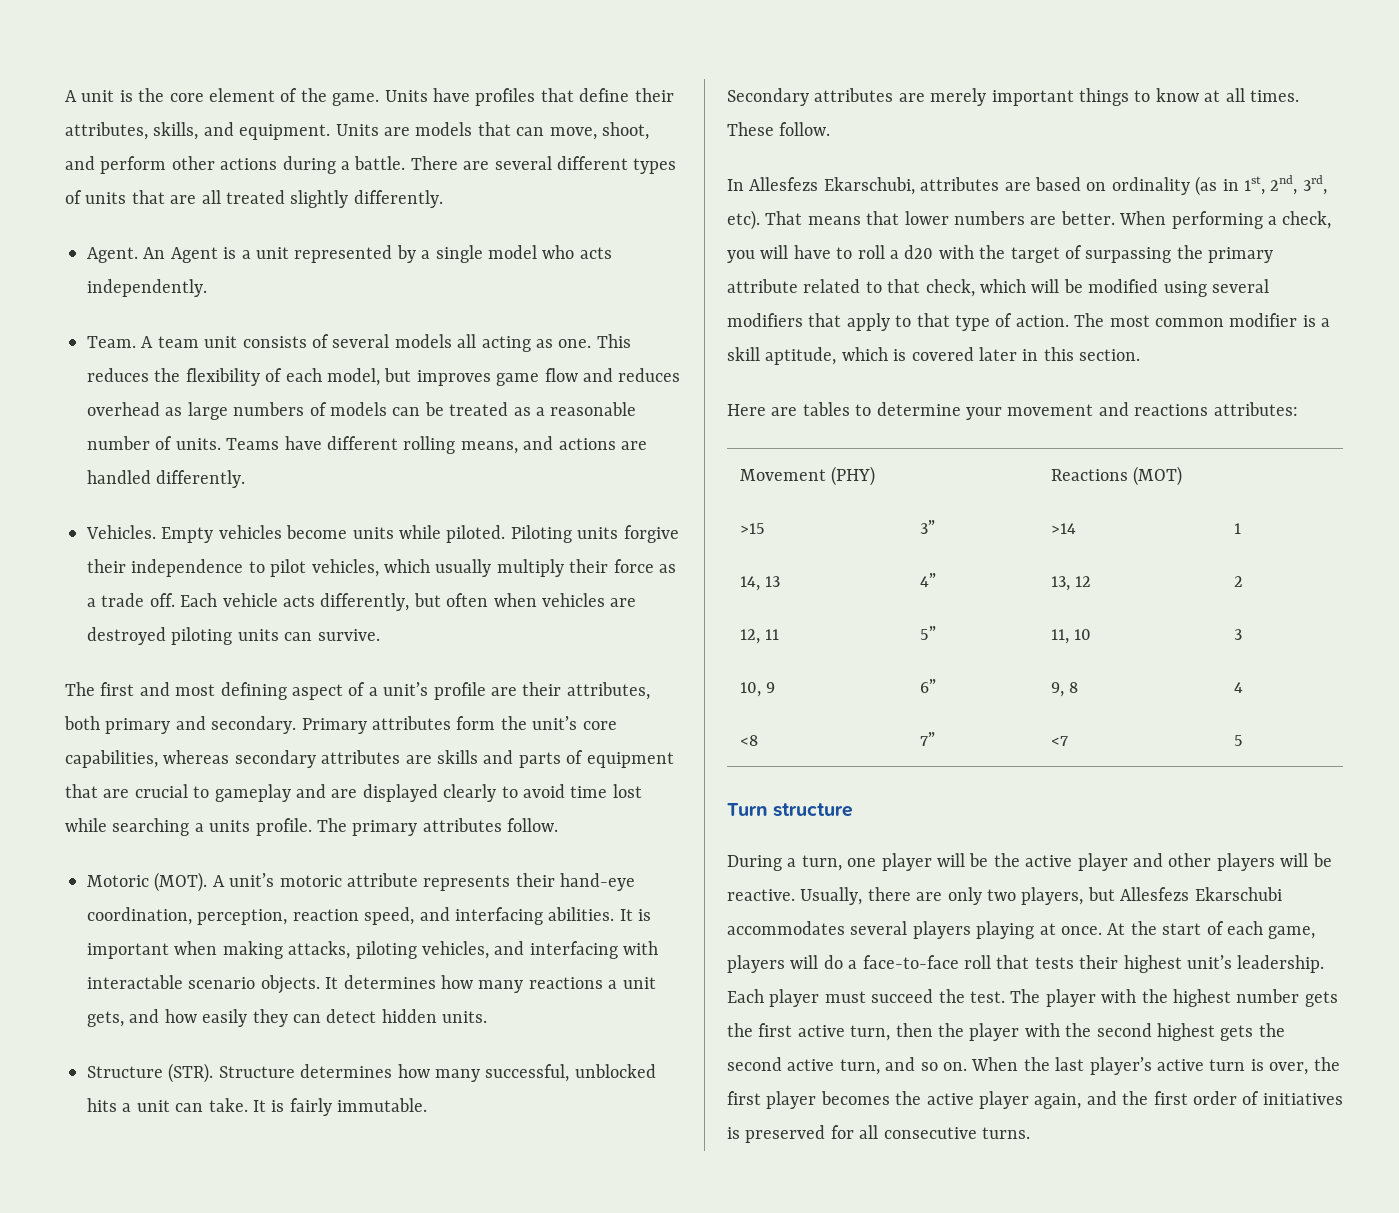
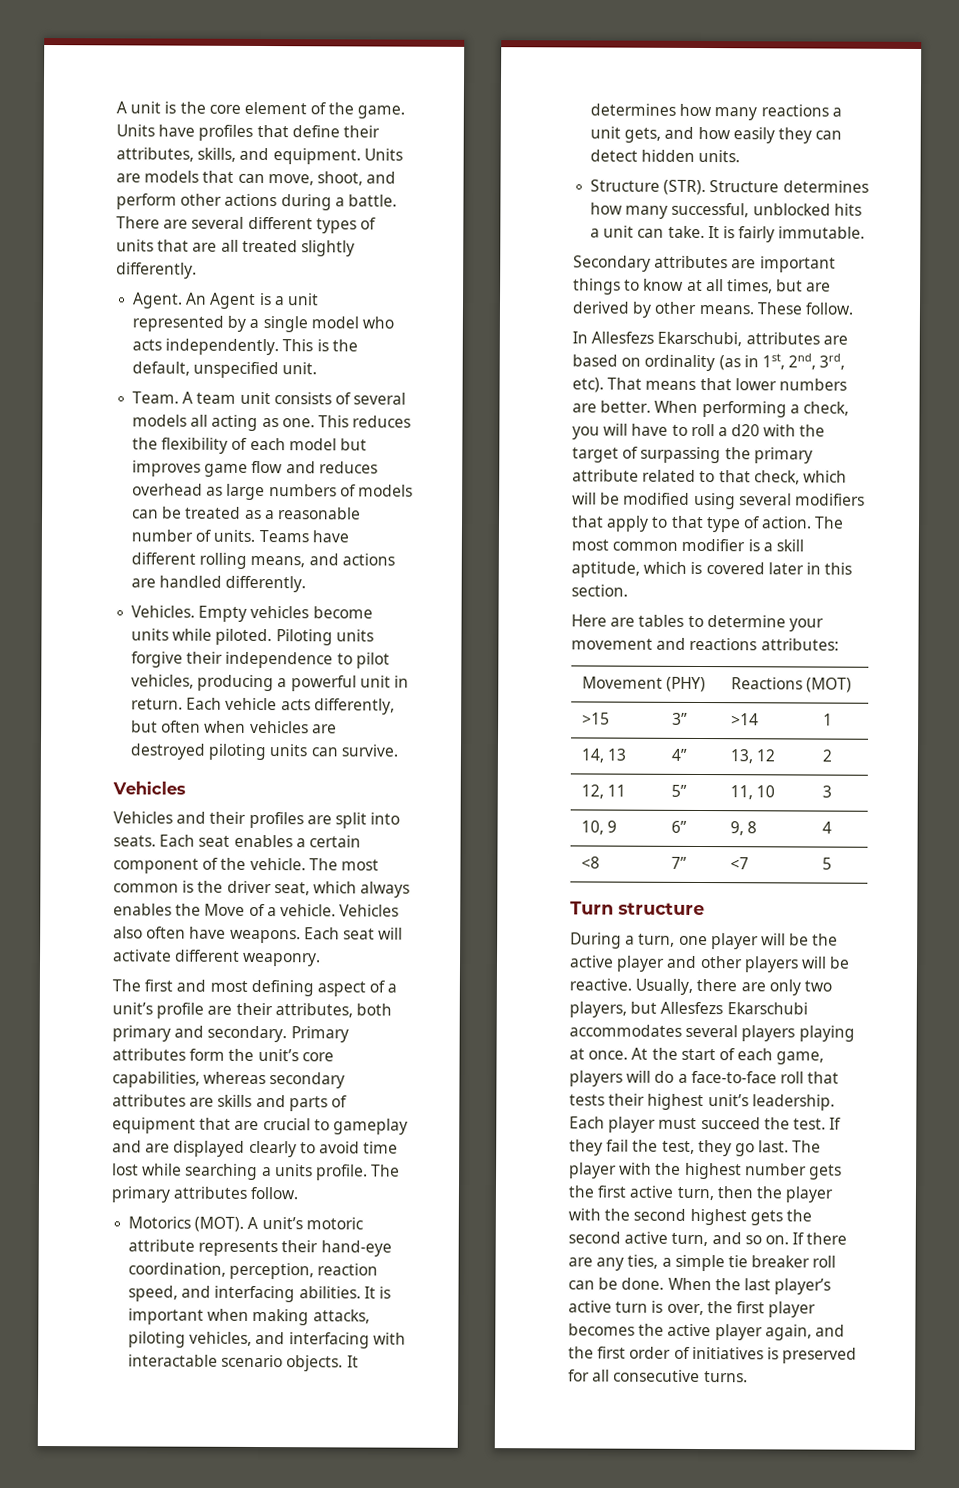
+ This is the default, unspecified unit.
- This reduces the flexibility of each model, but improves game flow and reduces overhead as large numbers of models can be treated as a reasonable number of units.
+ This reduces the flexibility of each model but improves game flow and reduces overhead as large numbers of models can be treated as a reasonable number of units.
- Piloting units forgive their independence to pilot vehicles, which usually multiply their force as a trade off.
+ Piloting units forgive their independence to pilot vehicles, producing a powerful unit in return.
  Each vehicle acts differently, but often when vehicles are destroyed piloting units can survive.
+ Vehicles
+ Vehicles and their profiles are split into seats. Each seat enables a certain component of the vehicle. The most common is the driver seat, which always enables the Move of a vehicle. Vehicles also often have weapons. Each seat will activate different weaponry.
- Motoric (MOT).
+ Motorics (MOT).
- Secondary attributes are merely important things to know at all times.
+ Secondary attributes are important things to know at all times, but are derived by other means.
+ If they fail the test, they go last.
+ If there are any ties, a simple tie breaker roll can be done.

